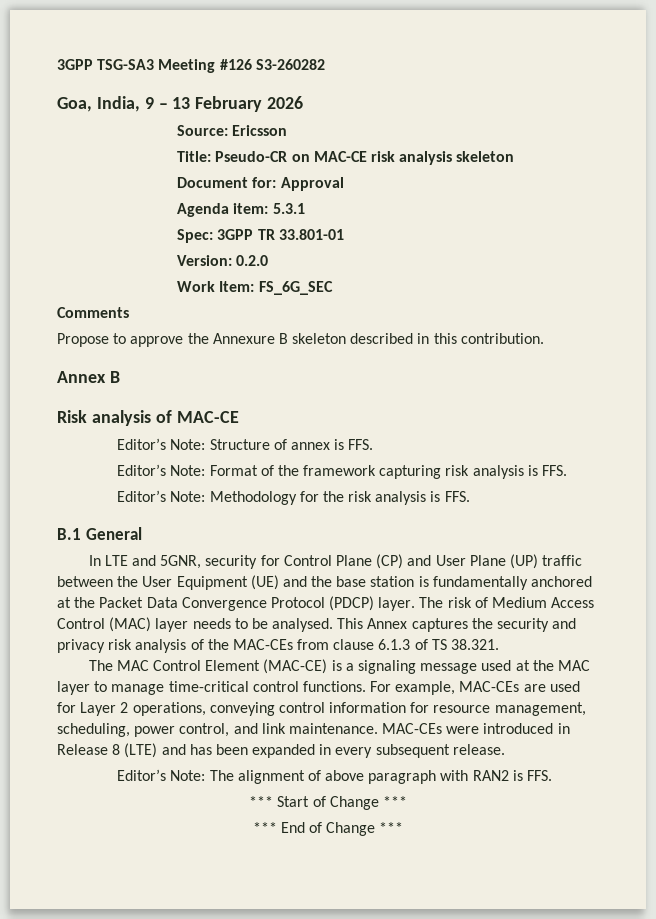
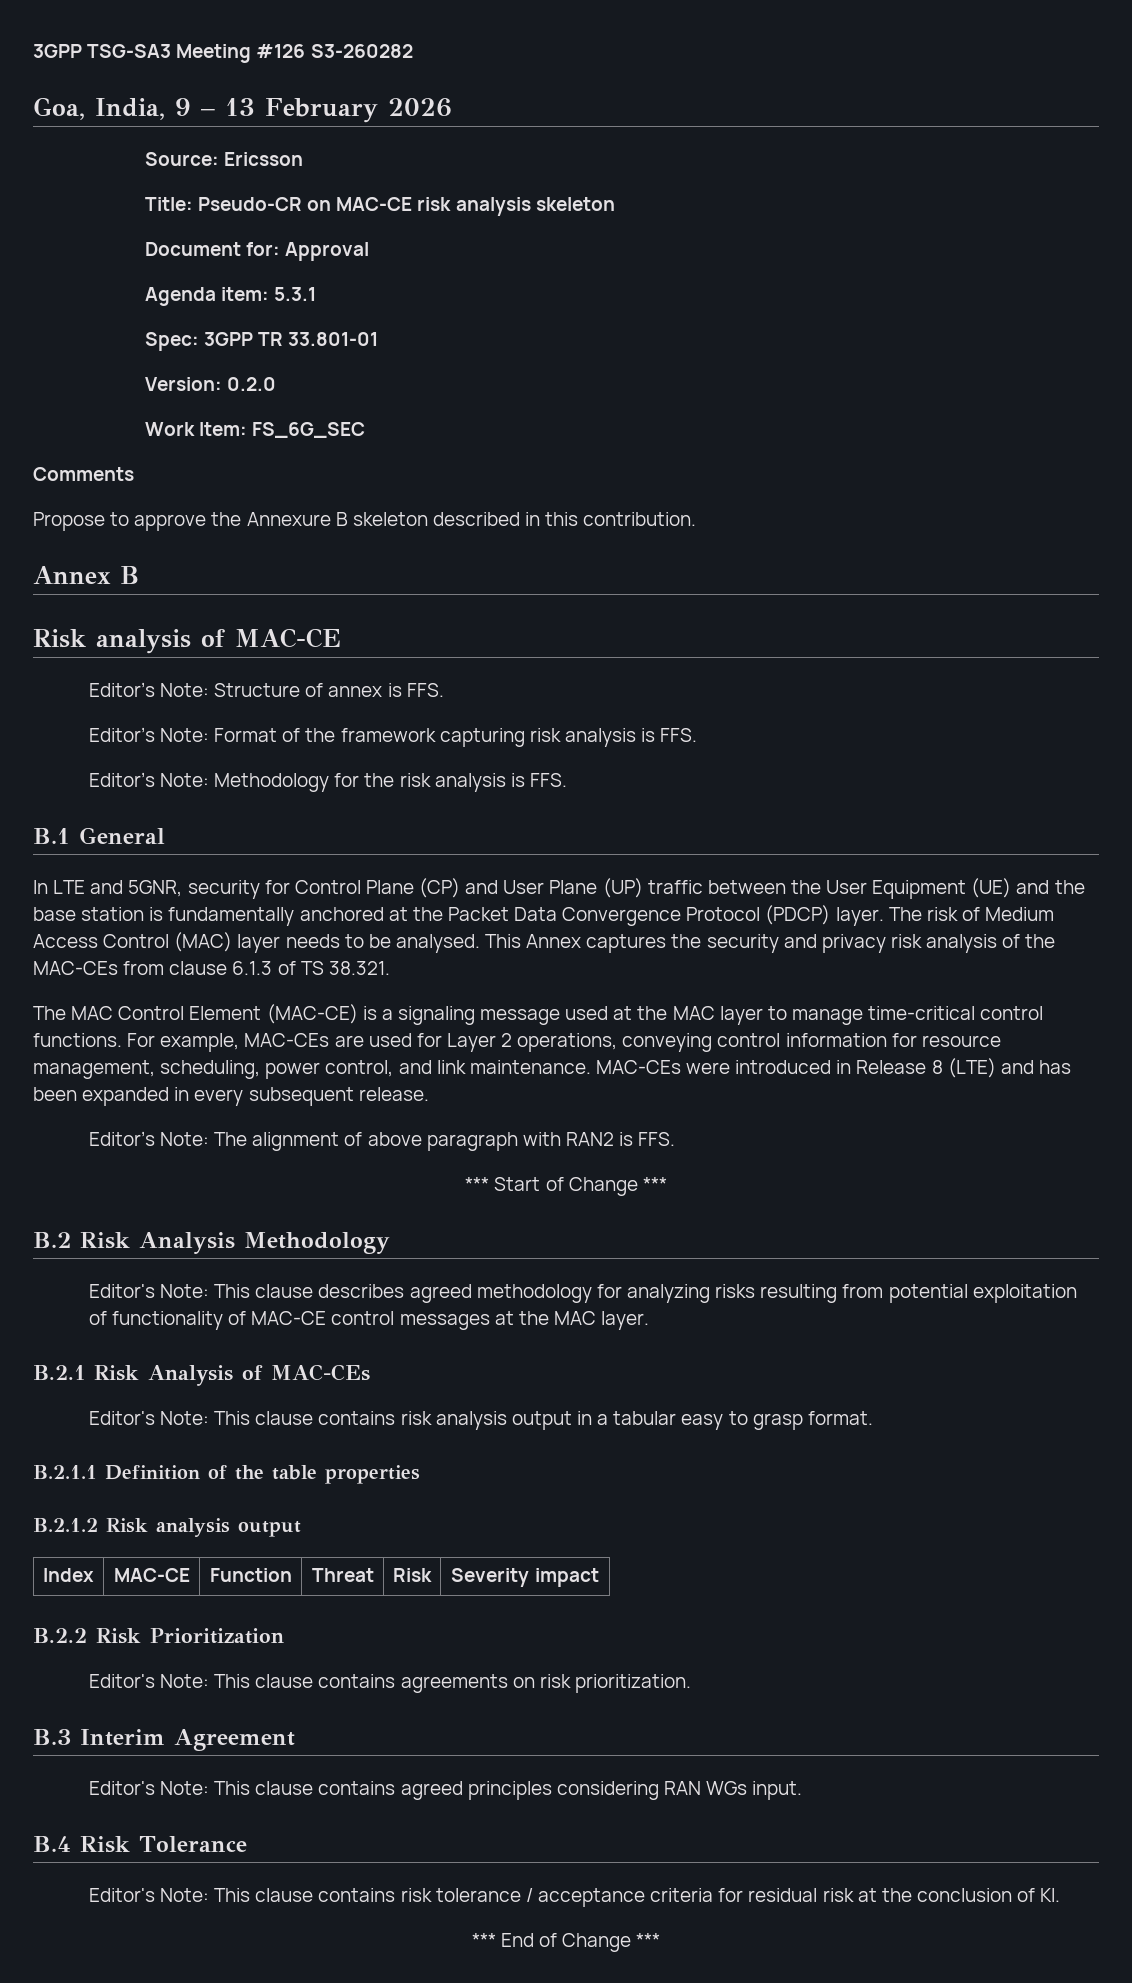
+ B.2 Risk Analysis Methodology
+ Editor's Note: This clause describes agreed methodology for analyzing risks resulting from potential exploitation of functionality of MAC-CE control messages at the MAC layer.
+ B.2.1 Risk Analysis of MAC-CEs
+ Editor's Note: This clause contains risk analysis output in a tabular easy to grasp format.
+ B.2.1.1 Definition of the table properties
+ B.2.1.2 Risk analysis output
+ Index | MAC-CE | Function | Threat | Risk | Severity impact
+ B.2.2 Risk Prioritization
+ Editor's Note: This clause contains agreements on risk prioritization.
+ B.3 Interim Agreement
+ Editor's Note: This clause contains agreed principles considering RAN WGs input.
+ B.4 Risk Tolerance
+ Editor's Note: This clause contains risk tolerance / acceptance criteria for residual risk at the conclusion of KI.

